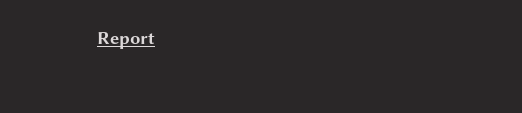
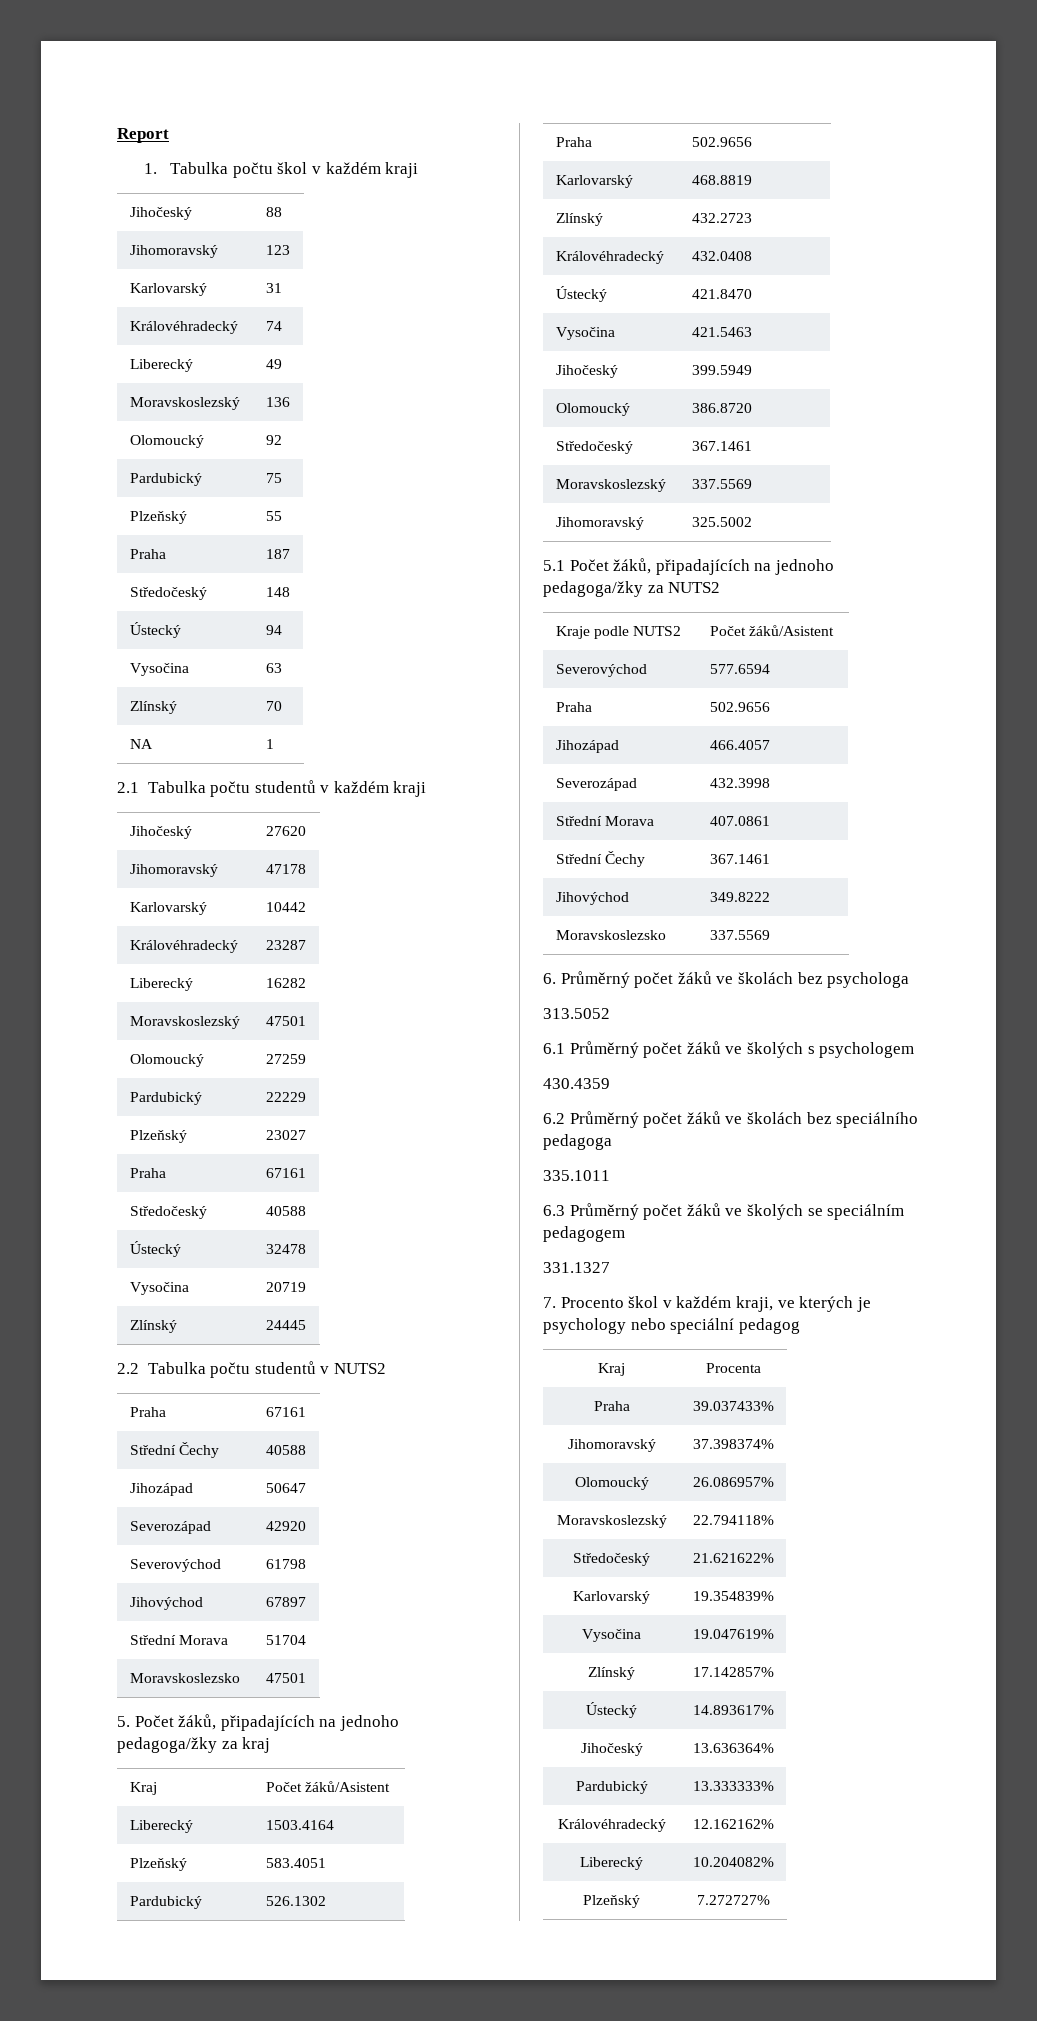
+ 1. Tabulka počtu škol v každém kraji
+ Jihočeský | 88
+ Jihomoravský | 123
+ Karlovarský | 31
+ Královéhradecký | 74
+ Liberecký | 49
+ Moravskoslezský | 136
+ Olomoucký | 92
+ Pardubický | 75
+ Plzeňský | 55
+ Praha | 187
+ Středočeský | 148
+ Ústecký | 94
+ Vysočina | 63
+ Zlínský | 70
+ NA | 1
+ 2.1 Tabulka počtu studentů v každém kraji
+ Jihočeský | 27620
+ Jihomoravský | 47178
+ Karlovarský | 10442
+ Královéhradecký | 23287
+ Liberecký | 16282
+ Moravskoslezský | 47501
+ Olomoucký | 27259
+ Pardubický | 22229
+ Plzeňský | 23027
+ Praha | 67161
+ Středočeský | 40588
+ Ústecký | 32478
+ Vysočina | 20719
+ Zlínský | 24445
+ 2.2 Tabulka počtu studentů v NUTS2
+ Praha | 67161
+ Střední Čechy | 40588
+ Jihozápad | 50647
+ Severozápad | 42920
+ Severovýchod | 61798
+ Jihovýchod | 67897
+ Střední Morava | 51704
+ Moravskoslezsko | 47501
+ 5. Počet žáků, připadajících na jednoho pedagoga/žky za kraj
+ Kraj | Počet žáků/Asistent
+ Liberecký | 1503.4164
+ Plzeňský | 583.4051
+ Pardubický | 526.1302
+ Praha | 502.9656
+ Karlovarský | 468.8819
+ Zlínský | 432.2723
+ Královéhradecký | 432.0408
+ Ústecký | 421.8470
+ Vysočina | 421.5463
+ Jihočeský | 399.5949
+ Olomoucký | 386.8720
+ Středočeský | 367.1461
+ Moravskoslezský | 337.5569
+ Jihomoravský | 325.5002
+ 5.1 Počet žáků, připadajících na jednoho pedagoga/žky za NUTS2
+ Kraje podle NUTS2 | Počet žáků/Asistent
+ Severovýchod | 577.6594
+ Praha | 502.9656
+ Jihozápad | 466.4057
+ Severozápad | 432.3998
+ Střední Morava | 407.0861
+ Střední Čechy | 367.1461
+ Jihovýchod | 349.8222
+ Moravskoslezsko | 337.5569
+ 6. Průměrný počet žáků ve školách bez psychologa
+ 313.5052
+ 6.1 Průměrný počet žáků ve školých s psychologem
+ 430.4359
+ 6.2 Průměrný počet žáků ve školách bez speciálního pedagoga
+ 335.1011
+ 6.3 Průměrný počet žáků ve školých se speciálním pedagogem
+ 331.1327
+ 7. Procento škol v každém kraji, ve kterých je psychology nebo speciální pedagog
+ Kraj | Procenta
+ Praha | 39.037433%
+ Jihomoravský | 37.398374%
+ Olomoucký | 26.086957%
+ Moravskoslezský | 22.794118%
+ Středočeský | 21.621622%
+ Karlovarský | 19.354839%
+ Vysočina | 19.047619%
+ Zlínský | 17.142857%
+ Ústecký | 14.893617%
+ Jihočeský | 13.636364%
+ Pardubický | 13.333333%
+ Královéhradecký | 12.162162%
+ Liberecký | 10.204082%
+ Plzeňský | 7.272727%

